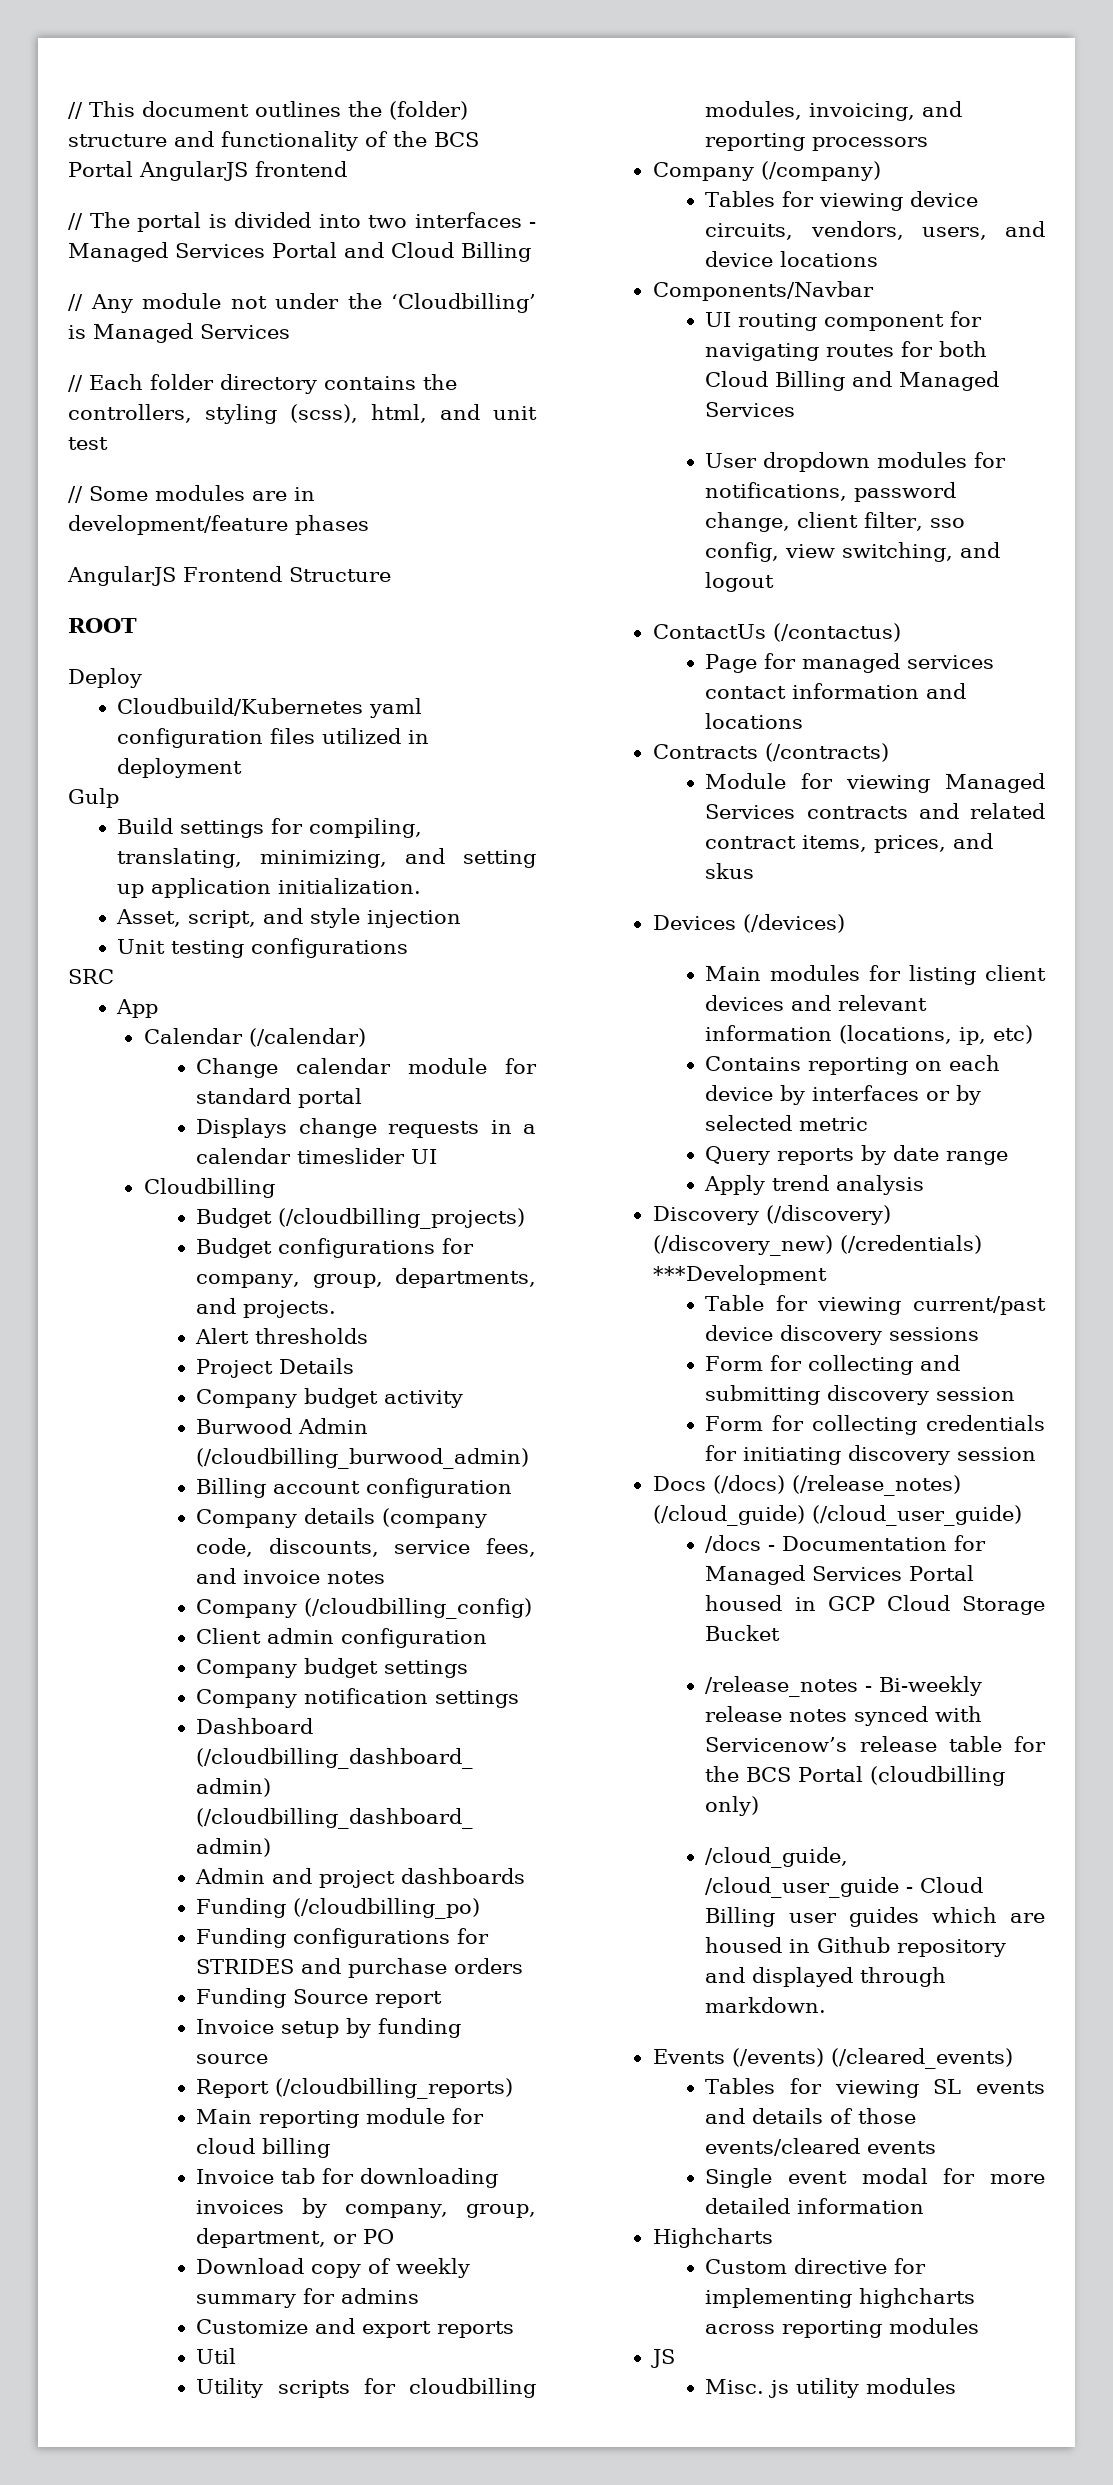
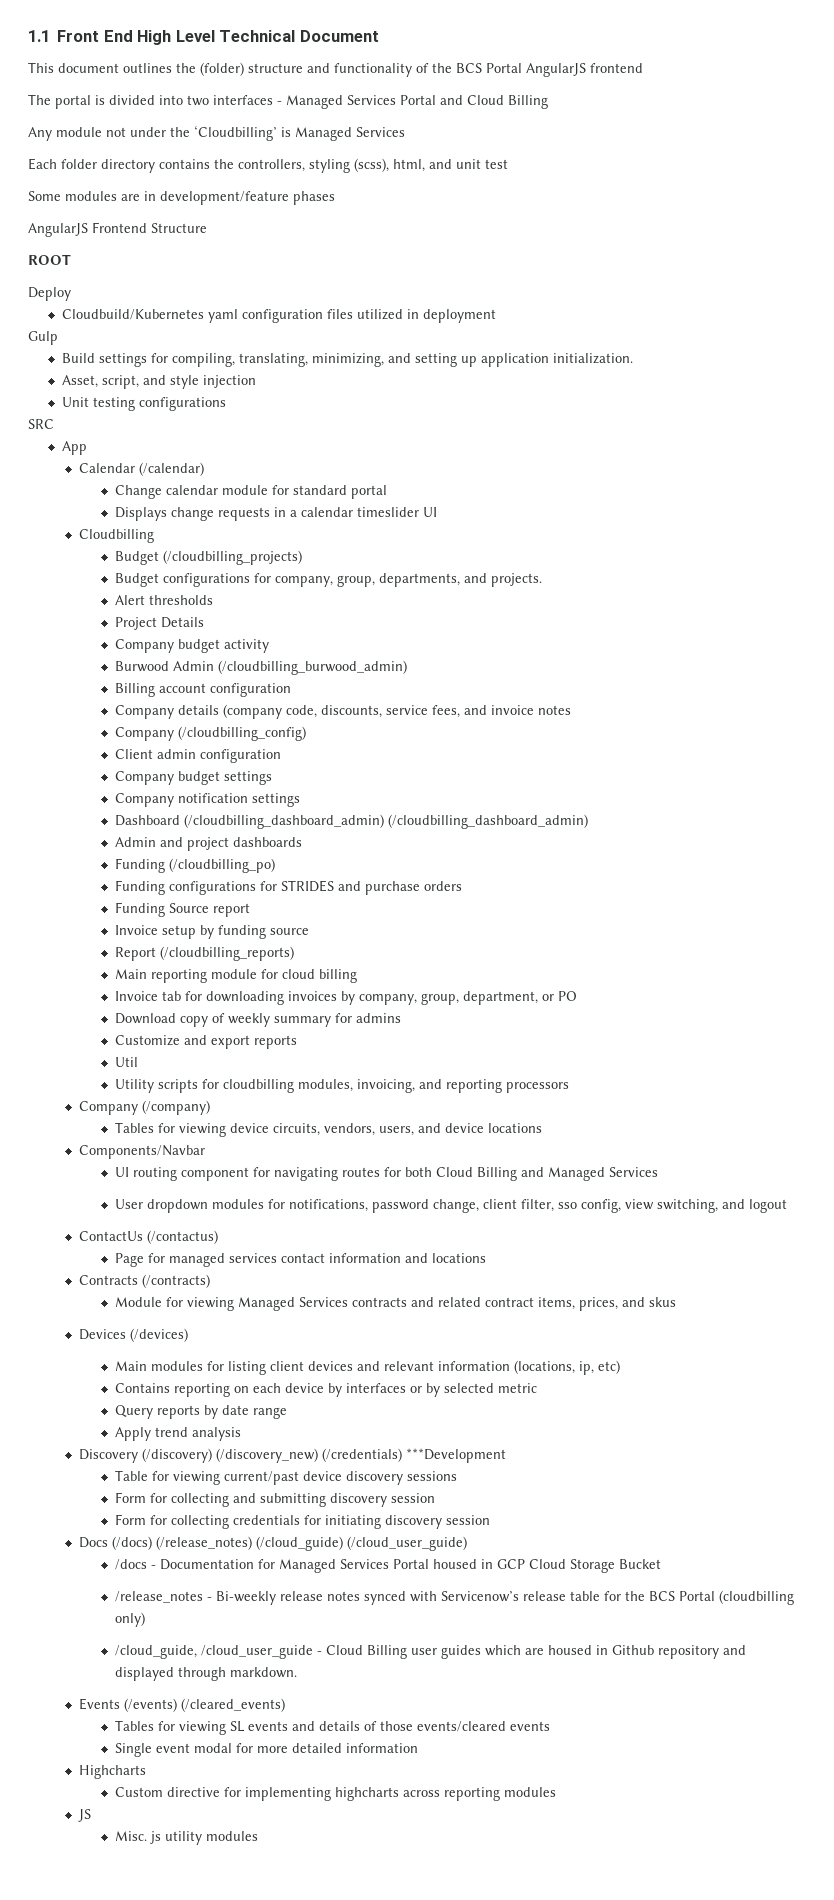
- // This document outlines the (folder) structure and functionality of the BCS Portal AngularJS frontend
+ 1.1 Front End High Level Technical Document
+ This document outlines the (folder) structure and functionality of the BCS Portal AngularJS frontend
- // The portal is divided into two interfaces - Managed Services Portal and Cloud Billing
+ The portal is divided into two interfaces - Managed Services Portal and Cloud Billing
- // Any module not under the ‘Cloudbilling’ is Managed Services
+ Any module not under the ‘Cloudbilling’ is Managed Services
- // Each folder directory contains the controllers, styling (scss), html, and unit test
+ Each folder directory contains the controllers, styling (scss), html, and unit test
- // Some modules are in development/feature phases
+ Some modules are in development/feature phases

